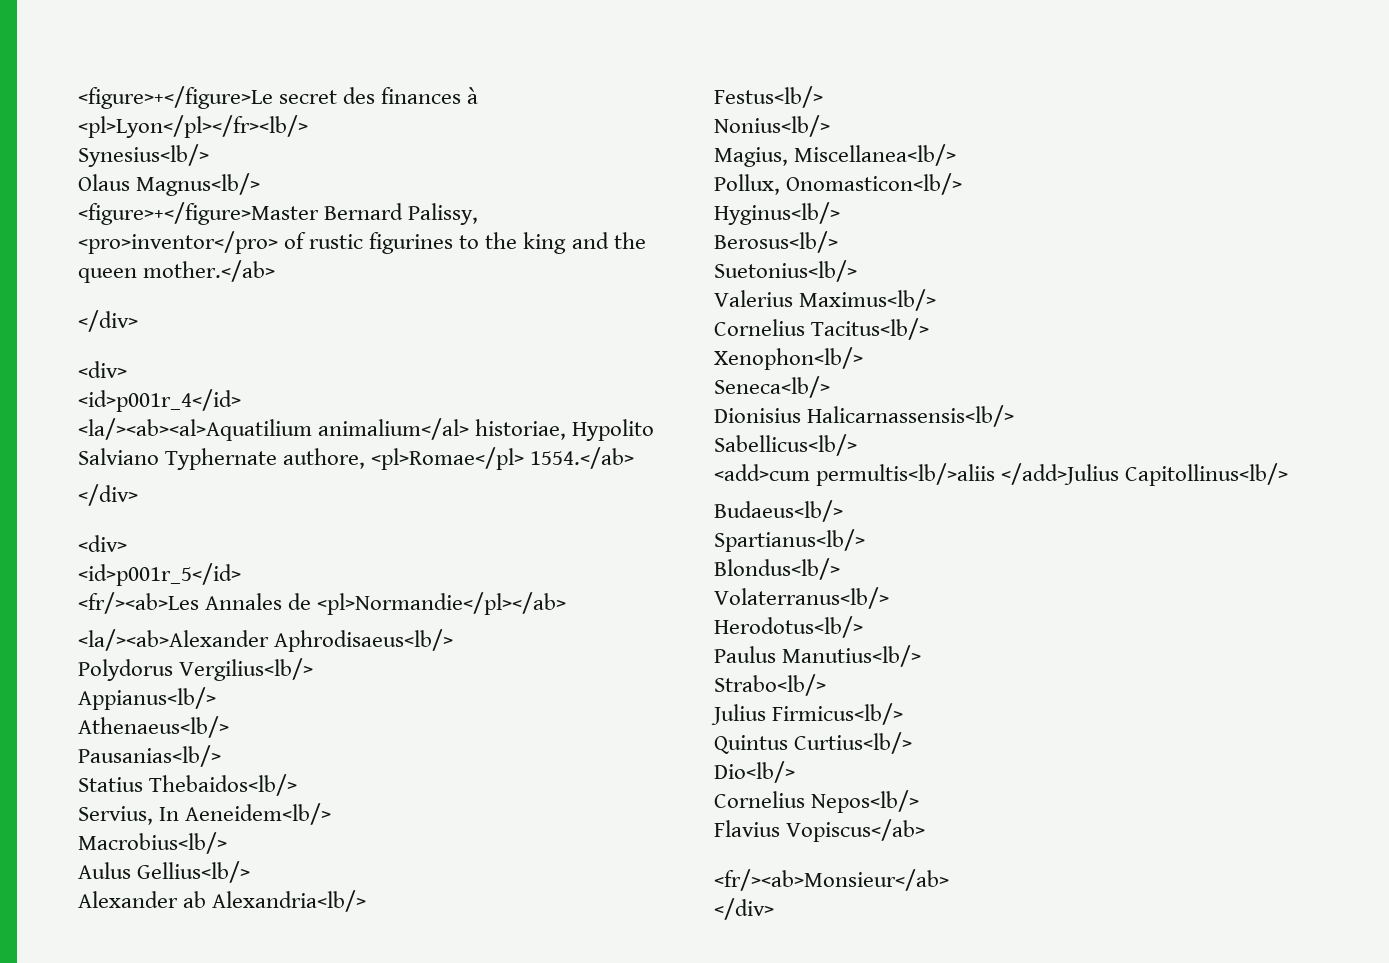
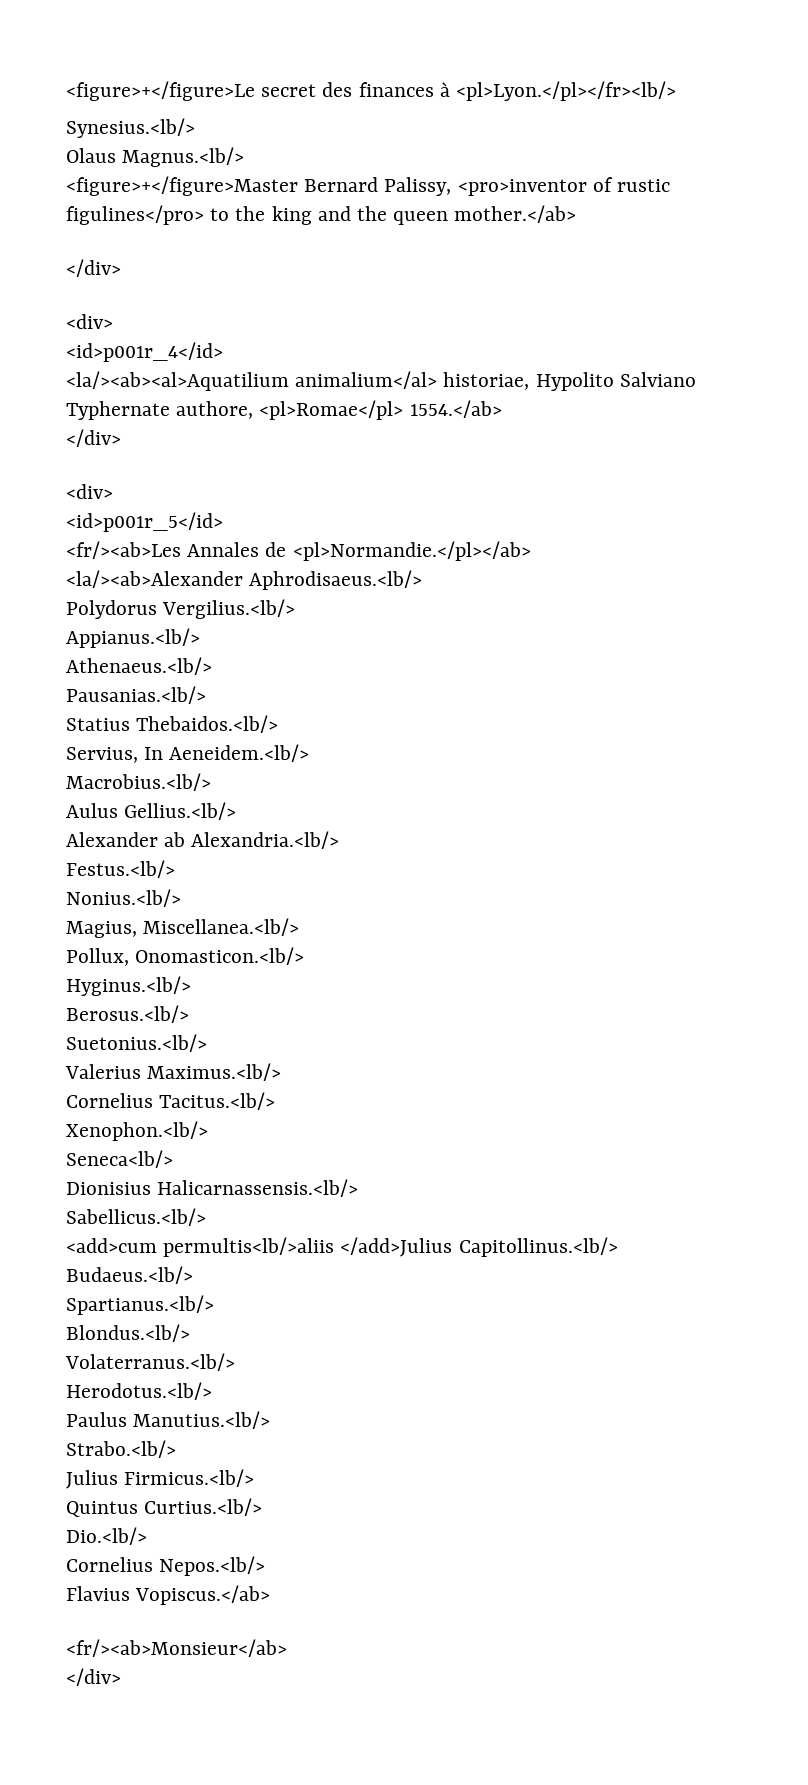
- <figure>+</figure>Le secret des finances à <pl>Lyon</pl></fr><lb/>
- Synesius<lb/>
+ <figure>+</figure>Le secret des finances à <pl>Lyon.</pl></fr><lb/>
+ Synesius.<lb/>
- Olaus Magnus<lb/>
+ Olaus Magnus.<lb/>
- <figure>+</figure>Master Bernard Palissy, <pro>inventor</pro> of rustic figurines to the king and the queen mother.</ab>
+ <figure>+</figure>Master Bernard Palissy, <pro>inventor of rustic figulines</pro> to the king and the queen mother.</ab>
- <fr/><ab>Les Annales de <pl>Normandie</pl></ab>
+ <fr/><ab>Les Annales de <pl>Normandie.</pl></ab>
- <la/><ab>Alexander Aphrodisaeus<lb/>
+ <la/><ab>Alexander Aphrodisaeus.<lb/>
- Polydorus Vergilius<lb/>
- Appianus<lb/>
- Athenaeus<lb/>
- Pausanias<lb/>
+ Polydorus Vergilius.<lb/>
+ Appianus.<lb/>
+ Athenaeus.<lb/>
+ Pausanias.<lb/>
- Statius Thebaidos<lb/>
+ Statius Thebaidos.<lb/>
- Servius, In Aeneidem<lb/>
- Macrobius<lb/>
+ Servius, In Aeneidem.<lb/>
+ Macrobius.<lb/>
- Aulus Gellius<lb/>
+ Aulus Gellius.<lb/>
- Alexander ab Alexandria<lb/>
- Festus<lb/>
- Nonius<lb/>
+ Alexander ab Alexandria.<lb/>
+ Festus.<lb/>
+ Nonius.<lb/>
- Magius, Miscellanea<lb/>
+ Magius, Miscellanea.<lb/>
- Pollux, Onomasticon<lb/>
- Hyginus<lb/>
- Berosus<lb/>
- Suetonius<lb/>
+ Pollux, Onomasticon.<lb/>
+ Hyginus.<lb/>
+ Berosus.<lb/>
+ Suetonius.<lb/>
- Valerius Maximus<lb/>
- Cornelius Tacitus<lb/>
- Xenophon<lb/>
+ Valerius Maximus.<lb/>
+ Cornelius Tacitus.<lb/>
+ Xenophon.<lb/>
- Dionisius Halicarnassensis<lb/>
- Sabellicus<lb/>
+ Dionisius Halicarnassensis.<lb/>
+ Sabellicus.<lb/>
- <add>cum permultis<lb/>aliis </add>Julius Capitollinus<lb/>
- Budaeus<lb/>
- Spartianus<lb/>
- Blondus<lb/>
- Volaterranus<lb/>
- Herodotus<lb/>
+ <add>cum permultis<lb/>aliis </add>Julius Capitollinus.<lb/>
+ Budaeus.<lb/>
+ Spartianus.<lb/>
+ Blondus.<lb/>
+ Volaterranus.<lb/>
+ Herodotus.<lb/>
- Paulus Manutius<lb/>
- Strabo<lb/>
+ Paulus Manutius.<lb/>
+ Strabo.<lb/>
- Julius Firmicus<lb/>
+ Julius Firmicus.<lb/>
- Quintus Curtius<lb/>
- Dio<lb/>
- Cornelius Nepos<lb/>
+ Quintus Curtius.<lb/>
+ Dio.<lb/>
+ Cornelius Nepos.<lb/>
- Flavius Vopiscus</ab>
+ Flavius Vopiscus.</ab>

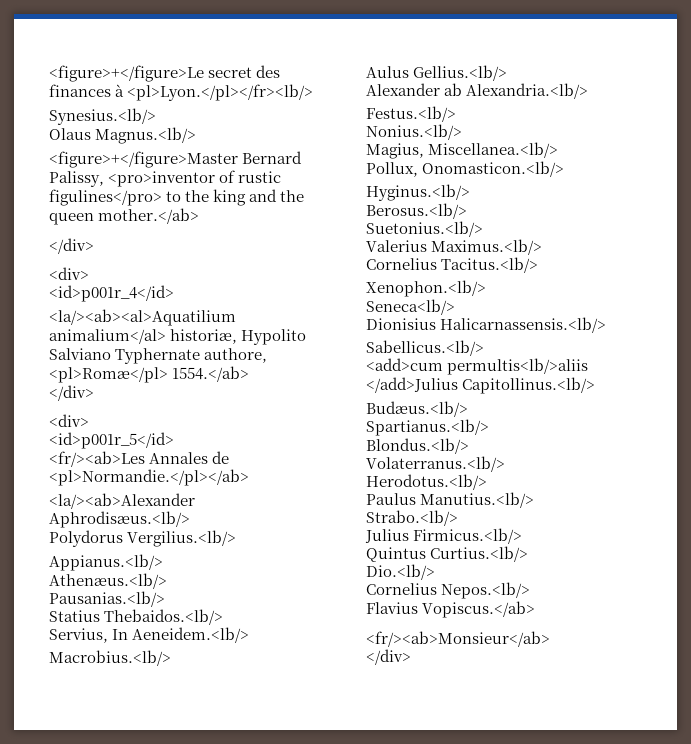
- <la/><ab><al>Aquatilium animalium</al> historiae, Hypolito Salviano Typhernate authore, <pl>Romae</pl> 1554.</ab>
+ <la/><ab><al>Aquatilium animalium</al> historiæ, Hypolito Salviano Typhernate authore, <pl>Romæ</pl> 1554.</ab>
- <la/><ab>Alexander Aphrodisaeus.<lb/>
+ <la/><ab>Alexander Aphrodisæus.<lb/>
- Athenaeus.<lb/>
+ Athenæus.<lb/>
- Budaeus.<lb/>
+ Budæus.<lb/>

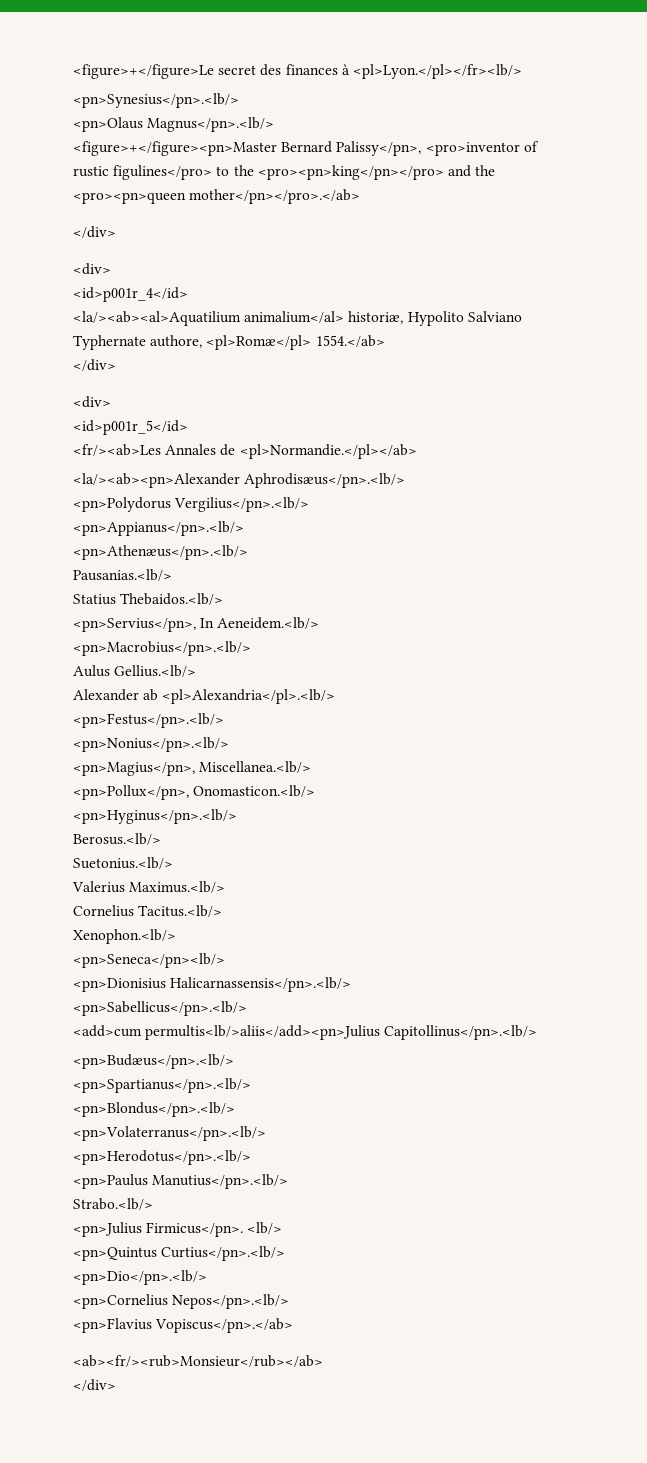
- Synesius.<lb/>
- Olaus Magnus.<lb/>
- <figure>+</figure>Master Bernard Palissy, <pro>inventor of rustic figulines</pro> to the king and the queen mother.</ab>
+ <pn>Synesius</pn>.<lb/>
+ <pn>Olaus Magnus</pn>.<lb/>
+ <figure>+</figure><pn>Master Bernard Palissy</pn>, <pro>inventor of rustic figulines</pro> to the <pro><pn>king</pn></pro> and the <pro><pn>queen mother</pn></pro>.</ab>
- <la/><ab>Alexander Aphrodisæus.<lb/>
- Polydorus Vergilius.<lb/>
- Appianus.<lb/>
- Athenæus.<lb/>
+ <la/><ab><pn>Alexander Aphrodisæus</pn>.<lb/>
+ <pn>Polydorus Vergilius</pn>.<lb/>
+ <pn>Appianus</pn>.<lb/>
+ <pn>Athenæus</pn>.<lb/>
- Servius, In Aeneidem.<lb/>
+ <pn>Servius</pn>, In Aeneidem.<lb/>
- Macrobius.<lb/>
+ <pn>Macrobius</pn>.<lb/>
- Alexander ab Alexandria.<lb/>
- Festus.<lb/>
- Nonius.<lb/>
- Magius, Miscellanea.<lb/>
+ Alexander ab <pl>Alexandria</pl>.<lb/>
+ <pn>Festus</pn>.<lb/>
+ <pn>Nonius</pn>.<lb/>
+ <pn>Magius</pn>, Miscellanea.<lb/>
- Pollux, Onomasticon.<lb/>
+ <pn>Pollux</pn>, Onomasticon.<lb/>
- Hyginus.<lb/>
+ <pn>Hyginus</pn>.<lb/>
- Seneca<lb/>
- Dionisius Halicarnassensis.<lb/>
- Sabellicus.<lb/>
- <add>cum permultis<lb/>aliis </add>Julius Capitollinus.<lb/>
- Budæus.<lb/>
- Spartianus.<lb/>
- Blondus.<lb/>
- Volaterranus.<lb/>
- Herodotus.<lb/>
- Paulus Manutius.<lb/>
+ <pn>Seneca</pn><lb/>
+ <pn>Dionisius Halicarnassensis</pn>.<lb/>
+ <pn>Sabellicus</pn>.<lb/>
+ <add>cum permultis<lb/>aliis</add><pn>Julius Capitollinus</pn>.<lb/>
+ <pn>Budæus</pn>.<lb/>
+ <pn>Spartianus</pn>.<lb/>
+ <pn>Blondus</pn>.<lb/>
+ <pn>Volaterranus</pn>.<lb/>
+ <pn>Herodotus</pn>.<lb/>
+ <pn>Paulus Manutius</pn>.<lb/>
  Strabo.<lb/>
- Julius Firmicus.<lb/>
- Quintus Curtius.<lb/>
- Dio.<lb/>
- Cornelius Nepos.<lb/>
- Flavius Vopiscus.</ab>
- <fr/><ab>Monsieur</ab>
+ <pn>Julius Firmicus</pn>. <lb/>
+ <pn>Quintus Curtius</pn>.<lb/>
+ <pn>Dio</pn>.<lb/>
+ <pn>Cornelius Nepos</pn>.<lb/>
+ <pn>Flavius Vopiscus</pn>.</ab>
+ <ab><fr/><rub>Monsieur</rub></ab>

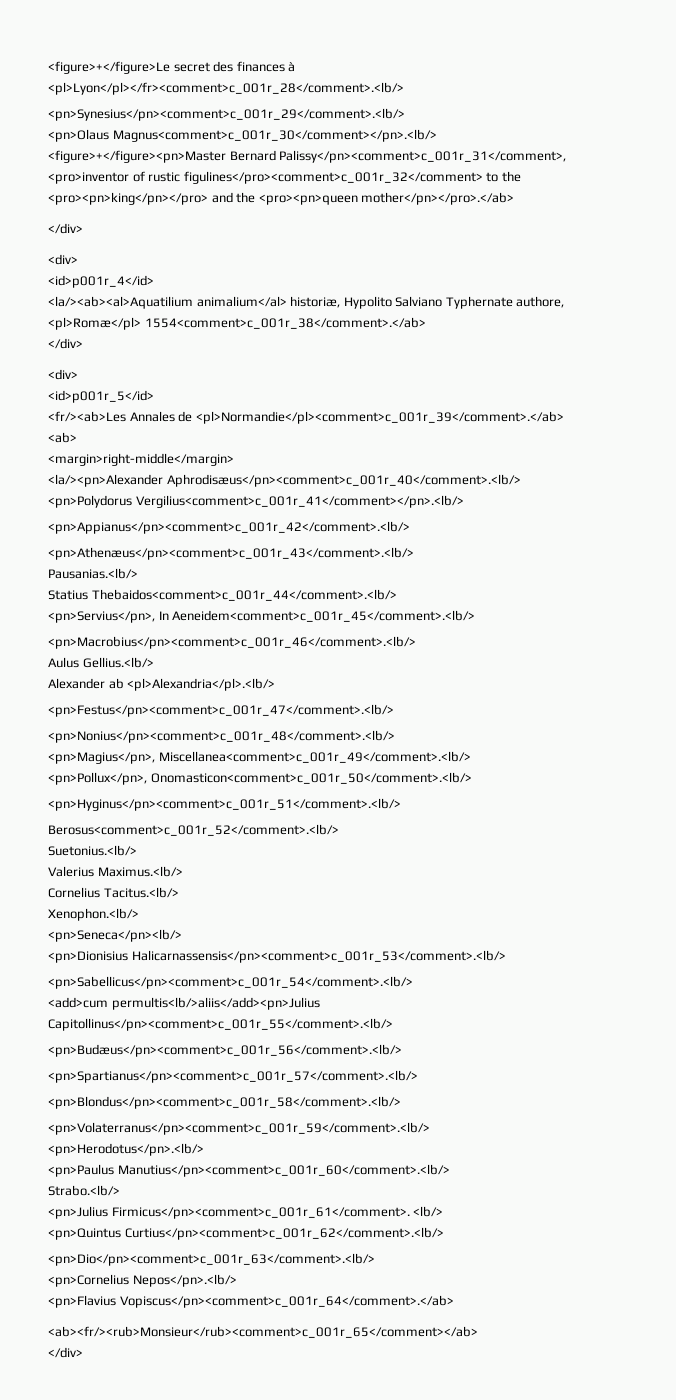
- <figure>+</figure>Le secret des finances à <pl>Lyon.</pl></fr><lb/>
- <pn>Synesius</pn>.<lb/>
+ <figure>+</figure>Le secret des finances à <pl>Lyon</pl></fr><comment>c_001r_28</comment>.<lb/>
+ <pn>Synesius</pn><comment>c_001r_29</comment>.<lb/>
- <pn>Olaus Magnus</pn>.<lb/>
+ <pn>Olaus Magnus<comment>c_001r_30</comment></pn>.<lb/>
- <figure>+</figure><pn>Master Bernard Palissy</pn>, <pro>inventor of rustic figulines</pro> to the <pro><pn>king</pn></pro> and the <pro><pn>queen mother</pn></pro>.</ab>
+ <figure>+</figure><pn>Master Bernard Palissy</pn><comment>c_001r_31</comment>, <pro>inventor of rustic figulines</pro><comment>c_001r_32</comment> to the <pro><pn>king</pn></pro> and the <pro><pn>queen mother</pn></pro>.</ab>
- <la/><ab><al>Aquatilium animalium</al> historiæ, Hypolito Salviano Typhernate authore, <pl>Romæ</pl> 1554.</ab>
+ <la/><ab><al>Aquatilium animalium</al> historiæ, Hypolito Salviano Typhernate authore, <pl>Romæ</pl> 1554<comment>c_001r_38</comment>.</ab>
- <fr/><ab>Les Annales de <pl>Normandie.</pl></ab>
- <la/><ab><pn>Alexander Aphrodisæus</pn>.<lb/>
- <pn>Polydorus Vergilius</pn>.<lb/>
- <pn>Appianus</pn>.<lb/>
- <pn>Athenæus</pn>.<lb/>
+ <fr/><ab>Les Annales de <pl>Normandie</pl><comment>c_001r_39</comment>.</ab>
+ <ab>
+ <margin>right-middle</margin>
+ <la/><pn>Alexander Aphrodisæus</pn><comment>c_001r_40</comment>.<lb/>
+ <pn>Polydorus Vergilius<comment>c_001r_41</comment></pn>.<lb/>
+ <pn>Appianus</pn><comment>c_001r_42</comment>.<lb/>
+ <pn>Athenæus</pn><comment>c_001r_43</comment>.<lb/>
- Statius Thebaidos.<lb/>
+ Statius Thebaidos<comment>c_001r_44</comment>.<lb/>
- <pn>Servius</pn>, In Aeneidem.<lb/>
- <pn>Macrobius</pn>.<lb/>
+ <pn>Servius</pn>, In Aeneidem<comment>c_001r_45</comment>.<lb/>
+ <pn>Macrobius</pn><comment>c_001r_46</comment>.<lb/>
- <pn>Festus</pn>.<lb/>
- <pn>Nonius</pn>.<lb/>
+ <pn>Festus</pn><comment>c_001r_47</comment>.<lb/>
+ <pn>Nonius</pn><comment>c_001r_48</comment>.<lb/>
- <pn>Magius</pn>, Miscellanea.<lb/>
+ <pn>Magius</pn>, Miscellanea<comment>c_001r_49</comment>.<lb/>
- <pn>Pollux</pn>, Onomasticon.<lb/>
- <pn>Hyginus</pn>.<lb/>
- Berosus.<lb/>
+ <pn>Pollux</pn>, Onomasticon<comment>c_001r_50</comment>.<lb/>
+ <pn>Hyginus</pn><comment>c_001r_51</comment>.<lb/>
+ Berosus<comment>c_001r_52</comment>.<lb/>
- <pn>Dionisius Halicarnassensis</pn>.<lb/>
- <pn>Sabellicus</pn>.<lb/>
+ <pn>Dionisius Halicarnassensis</pn><comment>c_001r_53</comment>.<lb/>
+ <pn>Sabellicus</pn><comment>c_001r_54</comment>.<lb/>
- <add>cum permultis<lb/>aliis</add><pn>Julius Capitollinus</pn>.<lb/>
- <pn>Budæus</pn>.<lb/>
- <pn>Spartianus</pn>.<lb/>
- <pn>Blondus</pn>.<lb/>
- <pn>Volaterranus</pn>.<lb/>
+ <add>cum permultis<lb/>aliis</add><pn>Julius Capitollinus</pn><comment>c_001r_55</comment>.<lb/>
+ <pn>Budæus</pn><comment>c_001r_56</comment>.<lb/>
+ <pn>Spartianus</pn><comment>c_001r_57</comment>.<lb/>
+ <pn>Blondus</pn><comment>c_001r_58</comment>.<lb/>
+ <pn>Volaterranus</pn><comment>c_001r_59</comment>.<lb/>
- <pn>Paulus Manutius</pn>.<lb/>
+ <pn>Paulus Manutius</pn><comment>c_001r_60</comment>.<lb/>
- <pn>Julius Firmicus</pn>.
+ <pn>Julius Firmicus</pn><comment>c_001r_61</comment>.
- <pn>Quintus Curtius</pn>.<lb/>
- <pn>Dio</pn>.<lb/>
+ <pn>Quintus Curtius</pn><comment>c_001r_62</comment>.<lb/>
+ <pn>Dio</pn><comment>c_001r_63</comment>.<lb/>
- <pn>Flavius Vopiscus</pn>.</ab>
- <ab><fr/><rub>Monsieur</rub></ab>
+ <pn>Flavius Vopiscus</pn><comment>c_001r_64</comment>.</ab>
+ <ab><fr/><rub>Monsieur</rub><comment>c_001r_65</comment></ab>

